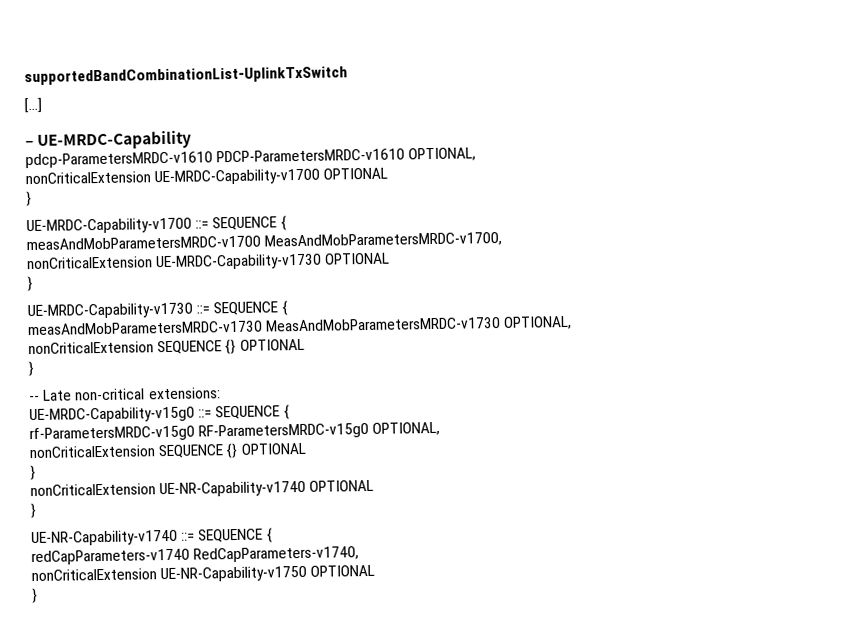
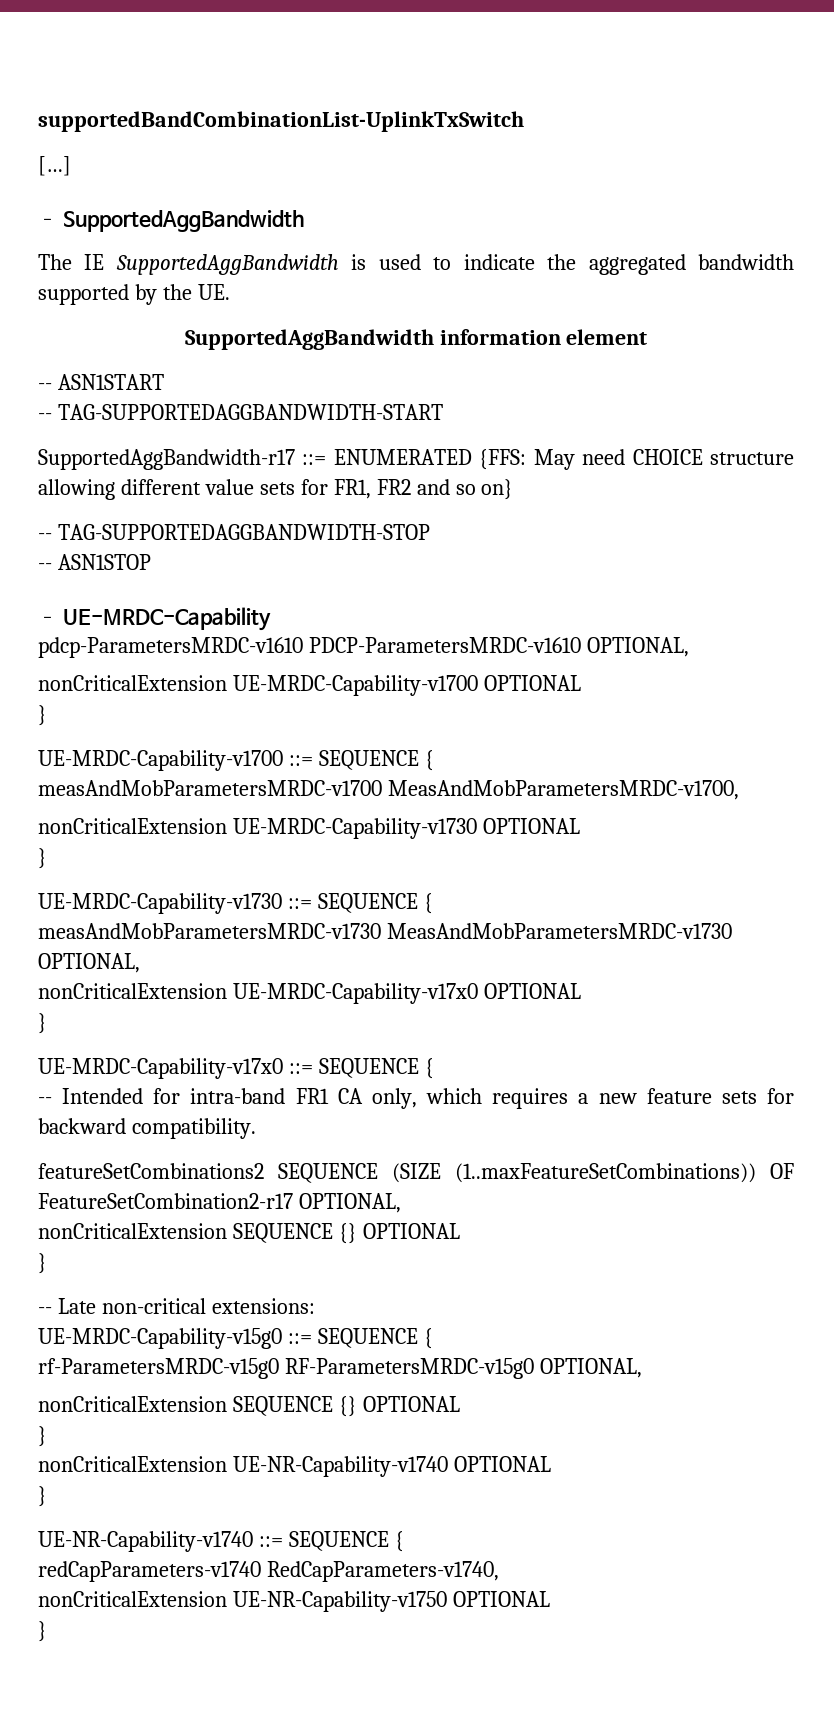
+ – SupportedAggBandwidth
+ The IE SupportedAggBandwidth is used to indicate the aggregated bandwidth supported by the UE.
+ SupportedAggBandwidth information element
+ -- ASN1START
+ -- TAG-SUPPORTEDAGGBANDWIDTH-START
+ SupportedAggBandwidth-r17 ::= ENUMERATED {FFS: May need CHOICE structure allowing different value sets for FR1, FR2 and so on}
+ -- TAG-SUPPORTEDAGGBANDWIDTH-STOP
+ -- ASN1STOP
+ nonCriticalExtension UE-MRDC-Capability-v17x0 OPTIONAL
+ }
+ UE-MRDC-Capability-v17x0 ::= SEQUENCE {
+ -- Intended for intra-band FR1 CA only, which requires a new feature sets for backward compatibility.
+ featureSetCombinations2 SEQUENCE (SIZE (1..maxFeatureSetCombinations)) OF FeatureSetCombination2-r17 OPTIONAL,

